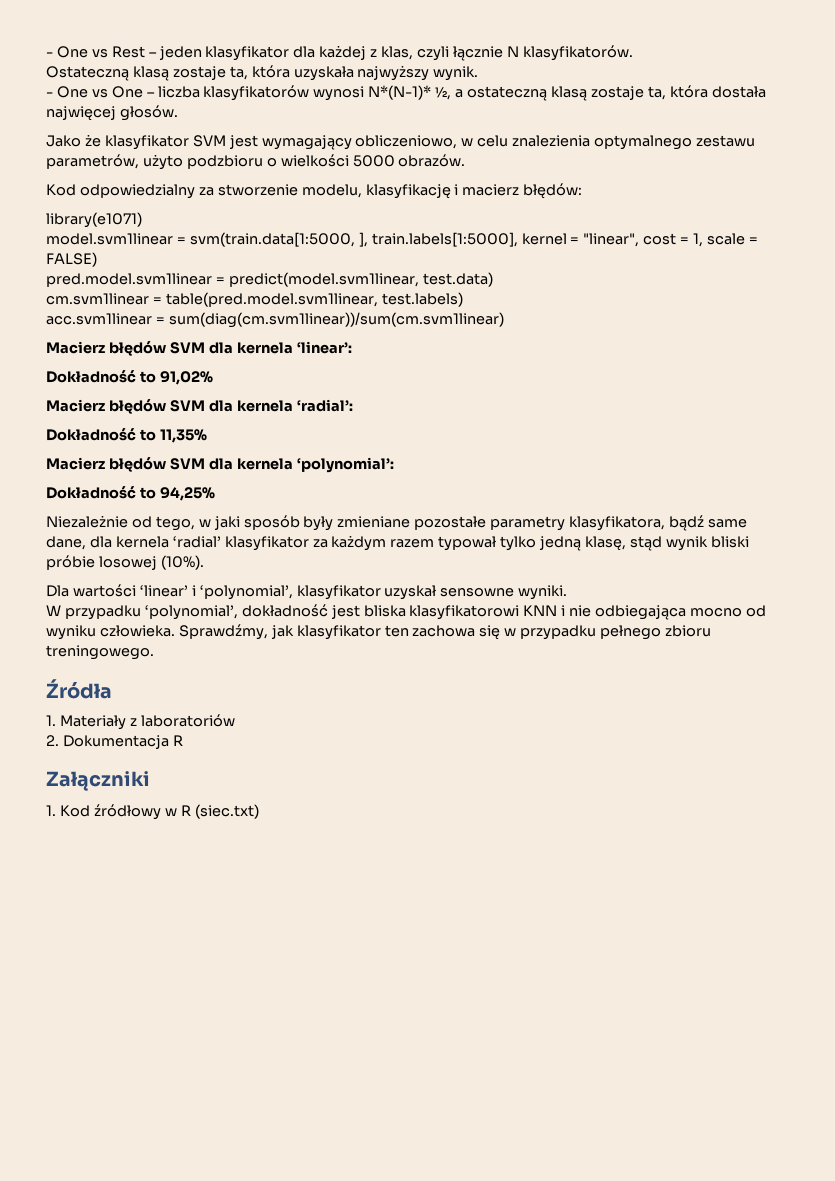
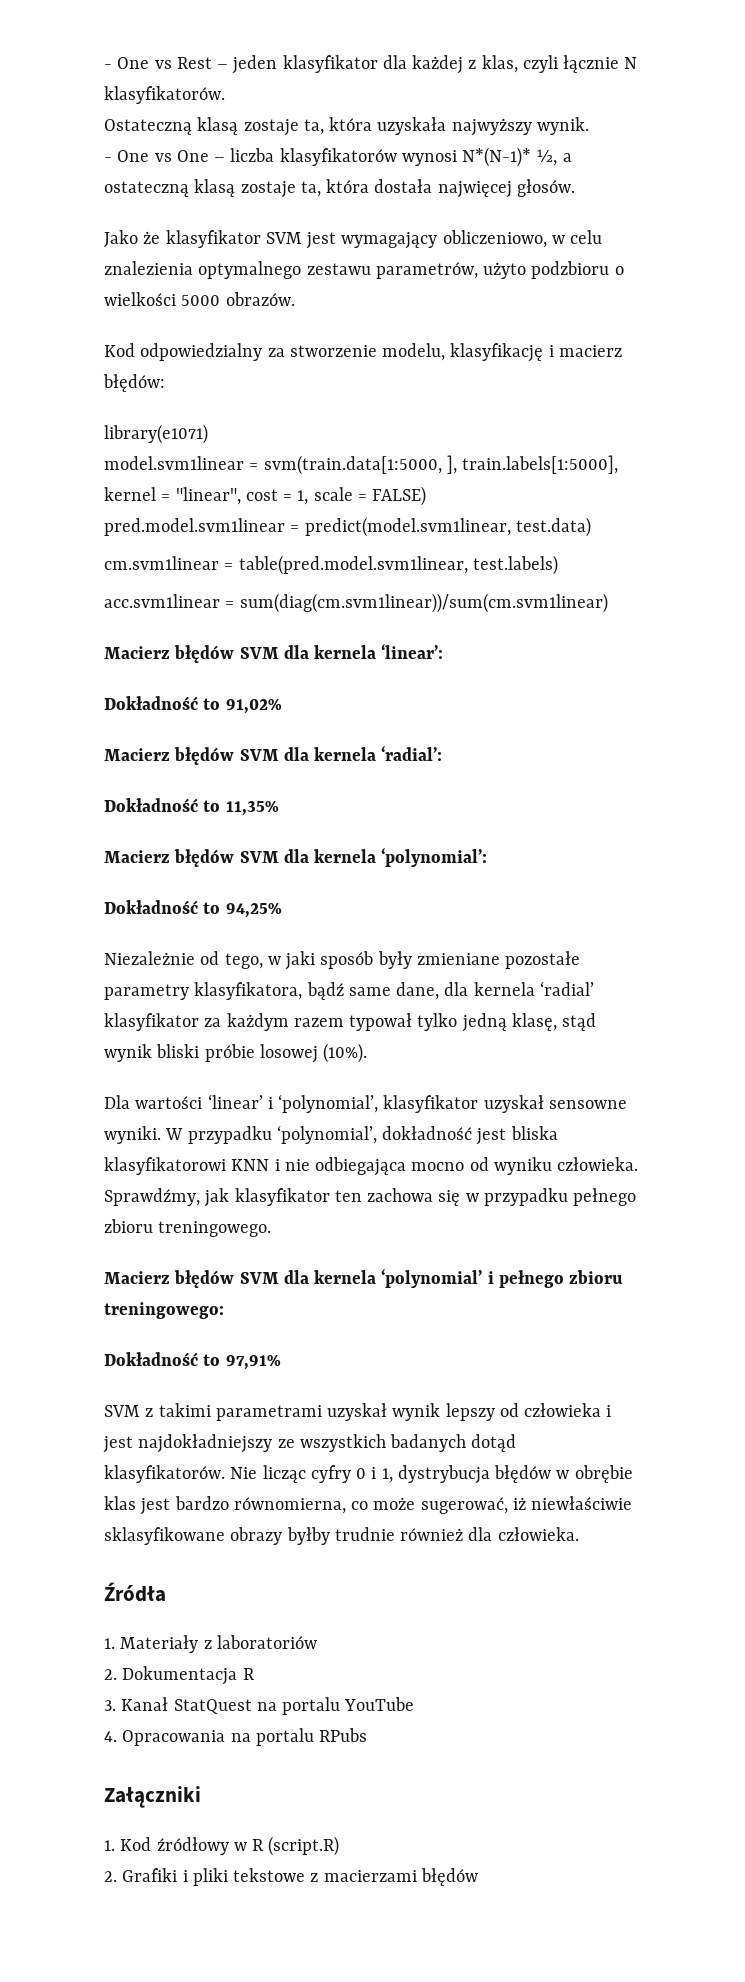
- Dla wartości ‘linear’ i ‘polynomial’, klasyfikator uzyskał sensowne wyniki.
- W przypadku ‘polynomial’, dokładność jest bliska klasyfikatorowi KNN i nie odbiegająca mocno od wyniku człowieka.
+ Dla wartości ‘linear’ i ‘polynomial’, klasyfikator uzyskał sensowne wyniki. W przypadku ‘polynomial’, dokładność jest bliska klasyfikatorowi KNN i nie odbiegająca mocno od wyniku człowieka.
+ Macierz błędów SVM dla kernela ‘polynomial’ i pełnego zbioru treningowego:
+ Dokładność to 97,91%
+ SVM z takimi parametrami uzyskał wynik lepszy od człowieka i jest najdokładniejszy ze wszystkich badanych dotąd klasyfikatorów. Nie licząc cyfry 0 i 1, dystrybucja błędów w obrębie klas jest bardzo równomierna, co może sugerować, iż niewłaściwie sklasyfikowane obrazy byłby trudnie również dla człowieka.
+ 3. Kanał StatQuest na portalu YouTube
+ 4. Opracowania na portalu RPubs
- 1. Kod źródłowy w R (siec.txt)
+ 1. Kod źródłowy w R (script.R)
+ 2. Grafiki i pliki tekstowe z macierzami błędów

